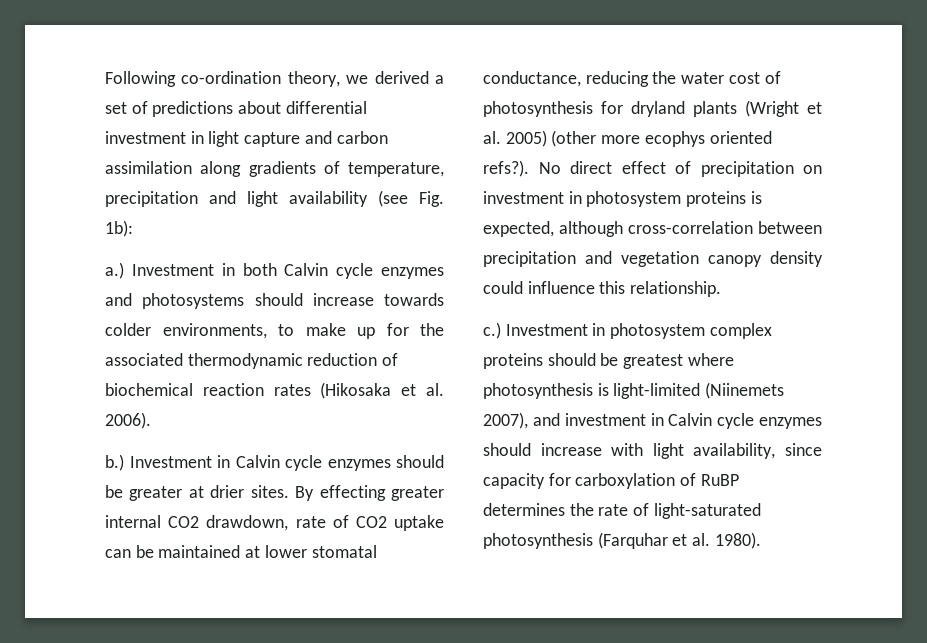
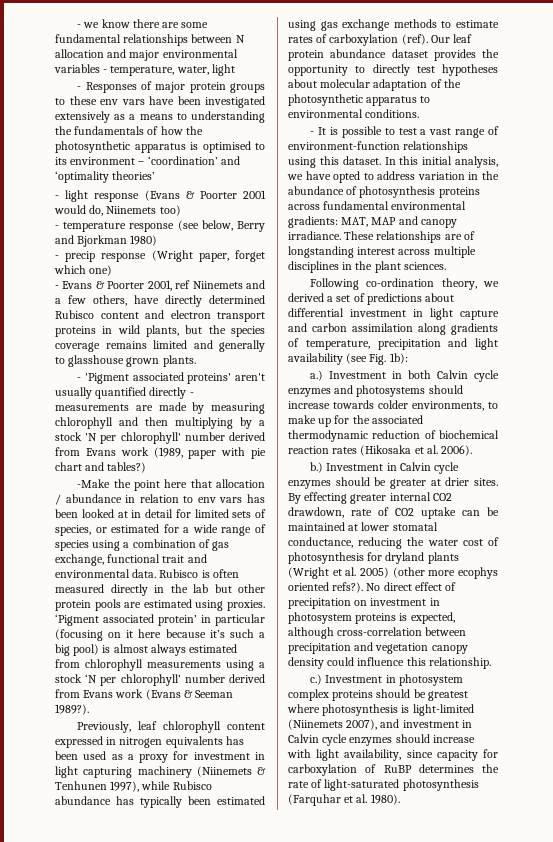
+ - we know there are some fundamental relationships between N allocation and major environmental variables - temperature, water, light
+ - Responses of major protein groups to these env vars have been investigated extensively as a means to understanding the fundamentals of how the photosynthetic apparatus is optimised to its environment – ‘coordination’ and ‘optimality theories’
+ - light response (Evans & Poorter 2001 would do, Niinemets too)
+ - temperature response (see below, Berry and Bjorkman 1980)
+ - precip response (Wright paper, forget which one)
+ - Evans & Poorter 2001, ref Niinemets and a few others, have directly determined Rubisco content and electron transport proteins in wild plants, but the species coverage remains limited and generally to glasshouse grown plants.
+ - 'Pigment associated proteins' aren't usually quantified directly - measurements are made by measuring chlorophyll and then multiplying by a stock 'N per chlorophyll' number derived from Evans work (1989, paper with pie chart and tables?)
+ -Make the point here that allocation / abundance in relation to env vars has been looked at in detail for limited sets of species, or estimated for a wide range of species using a combination of gas exchange, functional trait and environmental data. Rubisco is often measured directly in the lab but other protein pools are estimated using proxies. ‘Pigment associated protein’ in particular (focusing on it here because it’s such a big pool) is almost always estimated from chlorophyll measurements using a stock ‘N per chlorophyll’ number derived from Evans work (Evans & Seeman 1989?).
+ Previously, leaf chlorophyll content expressed in nitrogen equivalents has been used as a proxy for investment in light capturing machinery (Niinemets & Tenhunen 1997), while Rubisco abundance has typically been estimated using gas exchange methods to estimate rates of carboxylation (ref). Our leaf protein abundance dataset provides the opportunity to directly test hypotheses about molecular adaptation of the photosynthetic apparatus to environmental conditions.
+ - It is possible to test a vast range of environment-function relationships using this dataset. In this initial analysis, we have opted to address variation in the abundance of photosynthesis proteins across fundamental environmental gradients: MAT, MAP and canopy irradiance. These relationships are of longstanding interest across multiple disciplines in the plant sciences.

